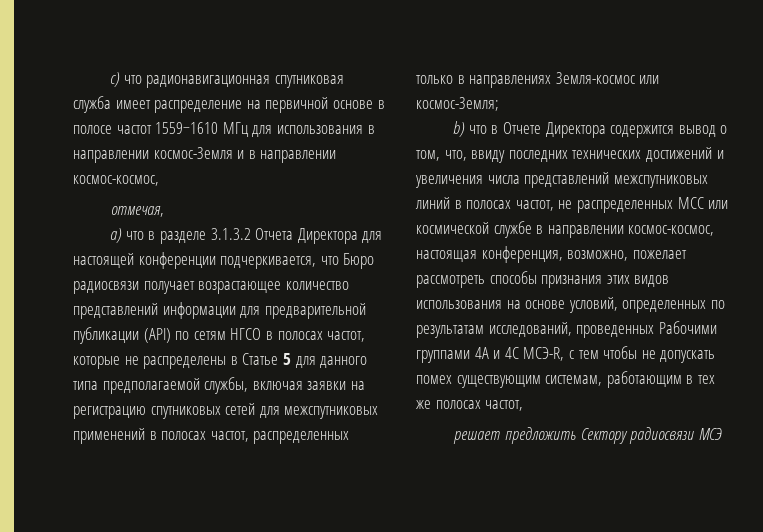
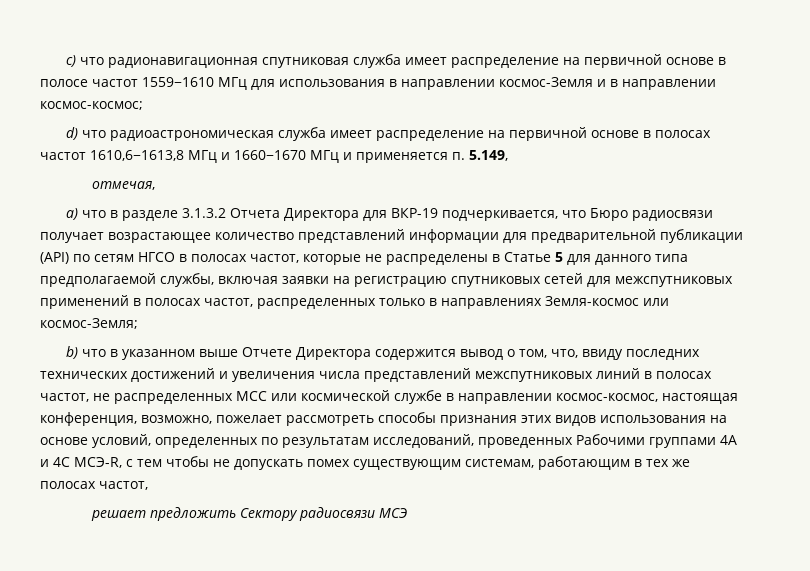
- c) что радионавигационная спутниковая служба имеет распределение на первичной основе в полосе частот 1559−1610 МГц для использования в направлении космос-Земля и в направлении космос-космос,
+ c) что радионавигационная спутниковая служба имеет распределение на первичной основе в полосе частот 1559−1610 МГц для использования в направлении космос-Земля и в направлении космос-космос;
+ d) что радиоастрономическая служба имеет распределение на первичной основе в полосах частот 1610,6−1613,8 МГц и 1660−1670 МГц и применяется п. 5.149,
- a) что в разделе 3.1.3.2 Отчета Директора для настоящей конференции подчеркивается, что Бюро радиосвязи получает возрастающее количество представлений информации для предварительной публикации (API) по сетям НГСО в полосах частот, которые не распределены в Статье 5 для данного типа предполагаемой службы, включая заявки на регистрацию спутниковых сетей для межспутниковых применений в полосах частот, распределенных только в направлениях Земля-космос или космос-Земля;
+ a) что в разделе 3.1.3.2 Отчета Директора для ВКР-19 подчеркивается, что Бюро радиосвязи получает возрастающее количество представлений информации для предварительной публикации (API) по сетям НГСО в полосах частот, которые не распределены в Статье 5 для данного типа предполагаемой службы, включая заявки на регистрацию спутниковых сетей для межспутниковых применений в полосах частот, распределенных только в направлениях Земля-космос или космос-Земля;
- b) что в Отчете Директора содержится вывод о том, что, ввиду последних технических достижений и увеличения числа представлений межспутниковых линий в полосах частот, не распределенных МСС или космической службе в направлении космос-космос, настоящая конференция, возможно, пожелает рассмотреть способы признания этих видов использования на основе условий, определенных по результатам исследований, проведенных Рабочими группами 4А и 4С МСЭ-R, с тем чтобы не допускать помех существующим системам, работающим в тех же полосах частот,
+ b) что в указанном выше Отчете Директора содержится вывод о том, что, ввиду последних технических достижений и увеличения числа представлений межспутниковых линий в полосах частот, не распределенных МСС или космической службе в направлении космос-космос, настоящая конференция, возможно, пожелает рассмотреть способы признания этих видов использования на основе условий, определенных по результатам исследований, проведенных Рабочими группами 4А и 4С МСЭ-R, с тем чтобы не допускать помех существующим системам, работающим в тех же полосах частот,

